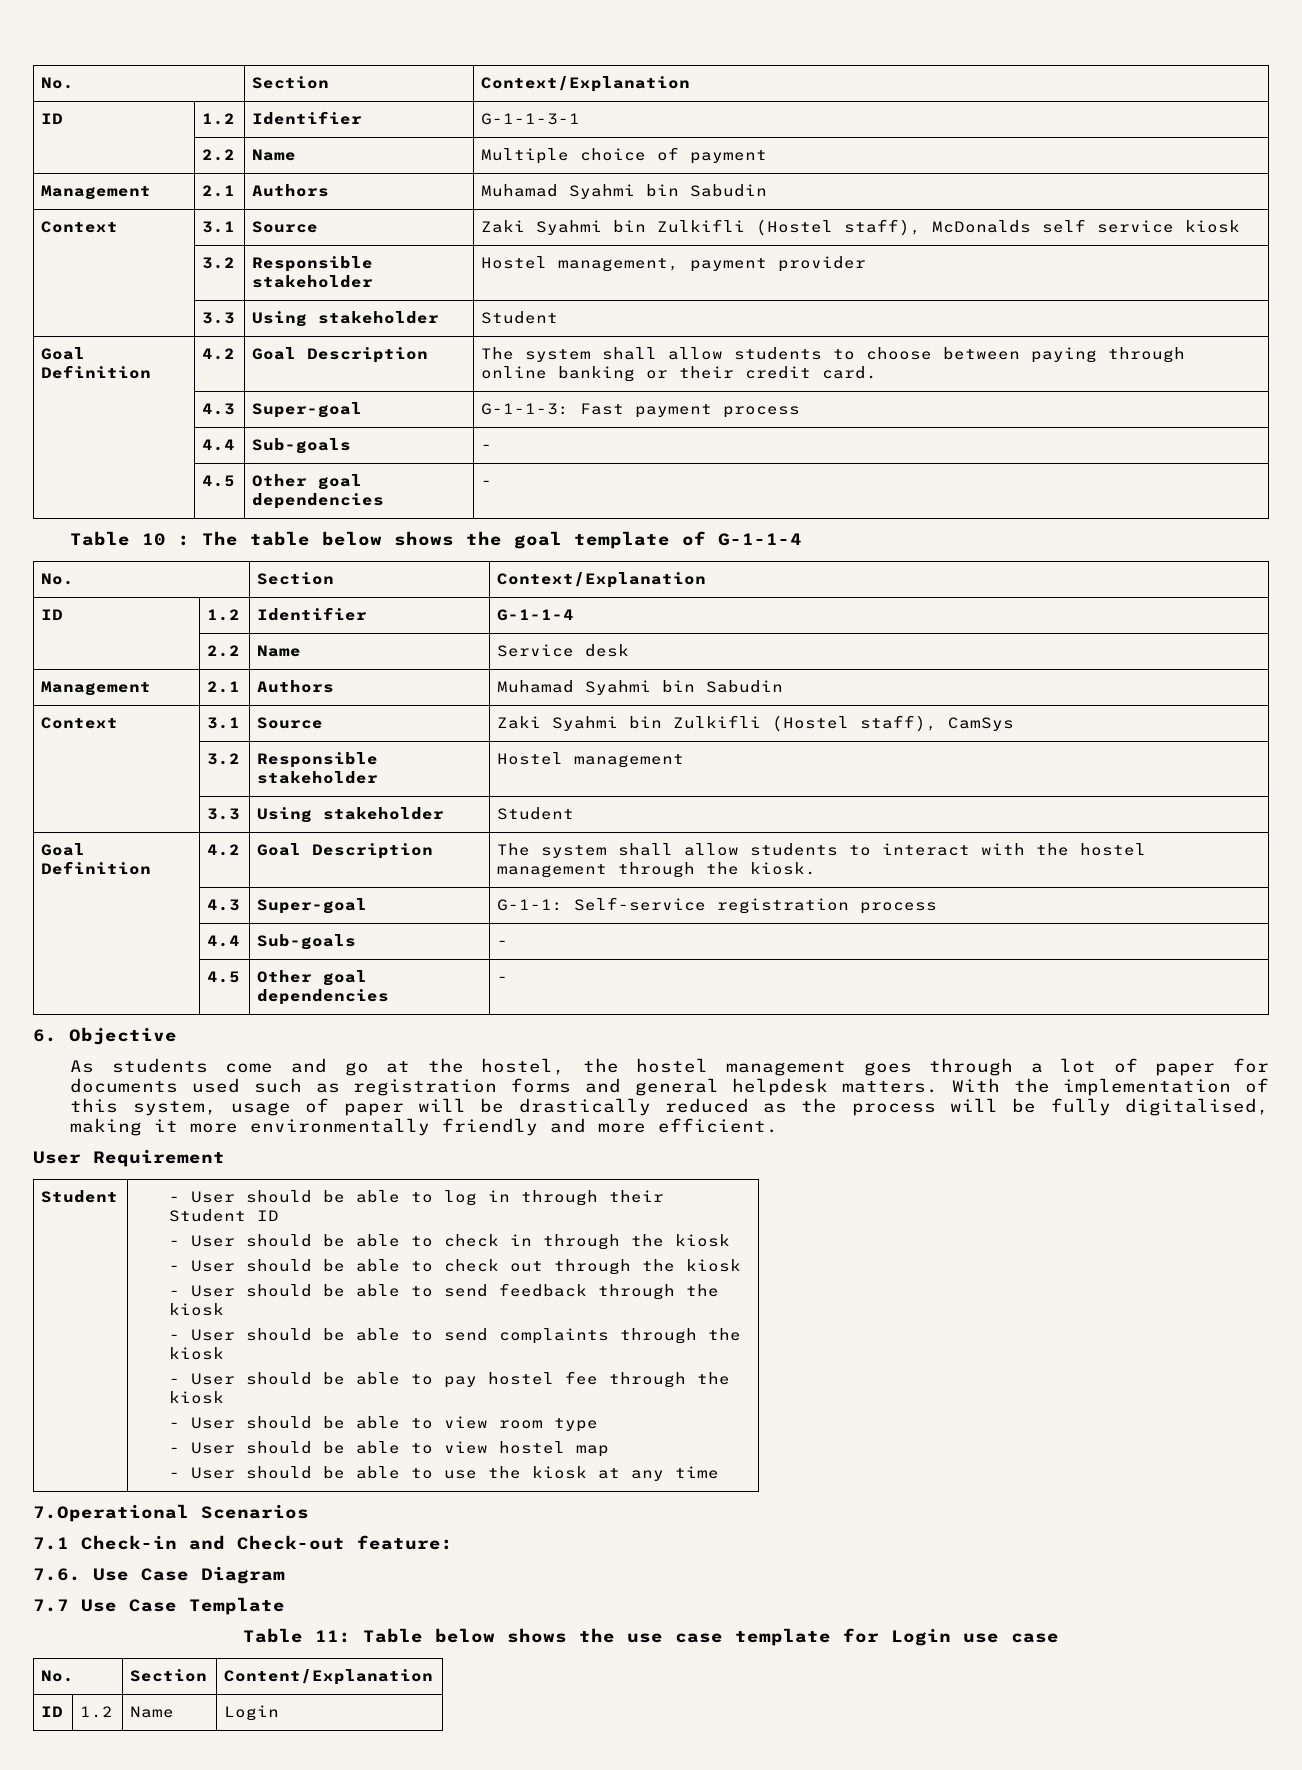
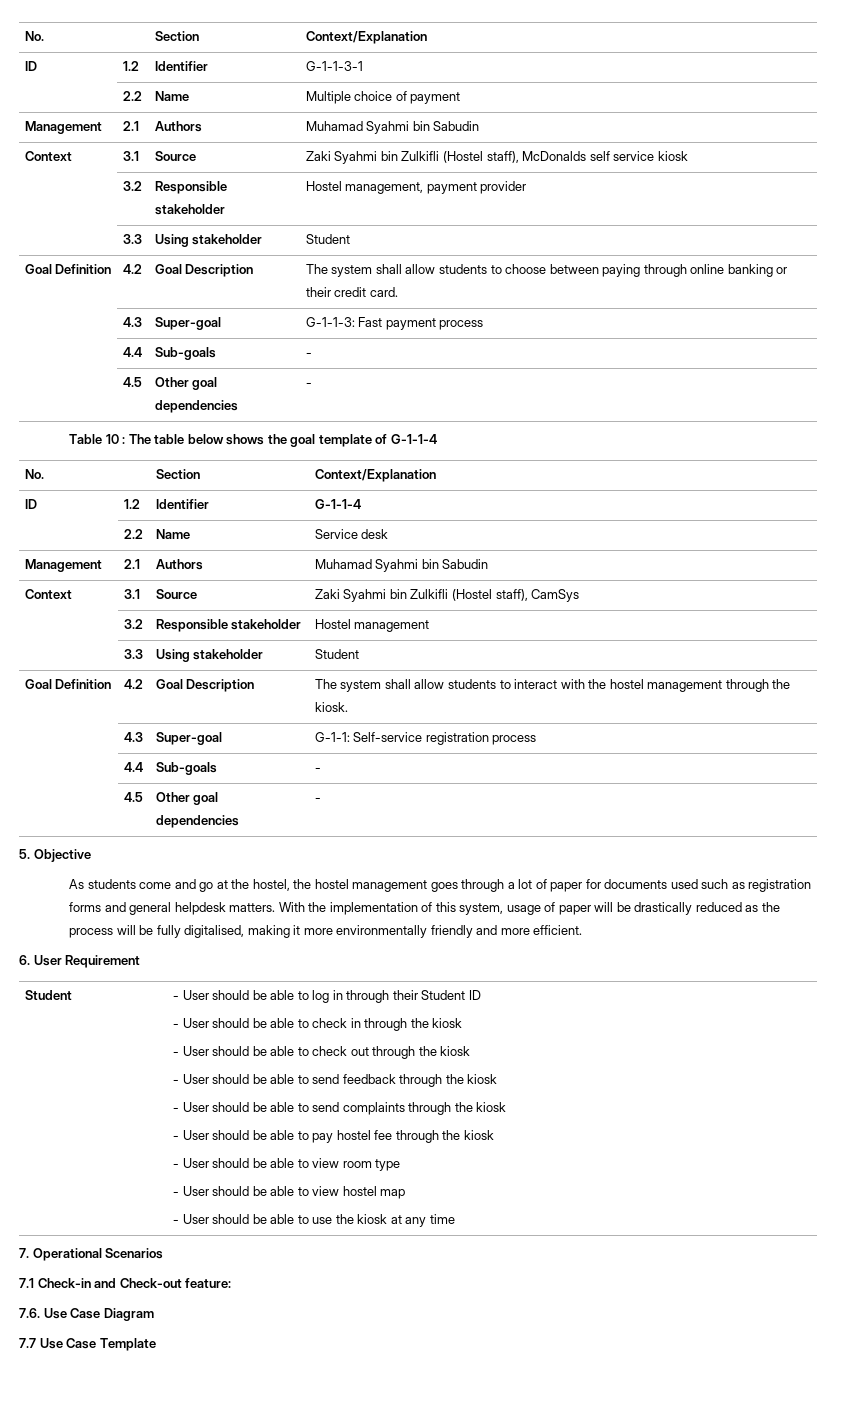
- 6. Objective
+ 5. Objective
- User Requirement
+ 6. User Requirement
- 7.Operational Scenarios
+ 7. Operational Scenarios
- Table 11: Table below shows the use case template for Login use case
- No. | Section | Content/Explanation
- ID | 1.2 | Name | Login

